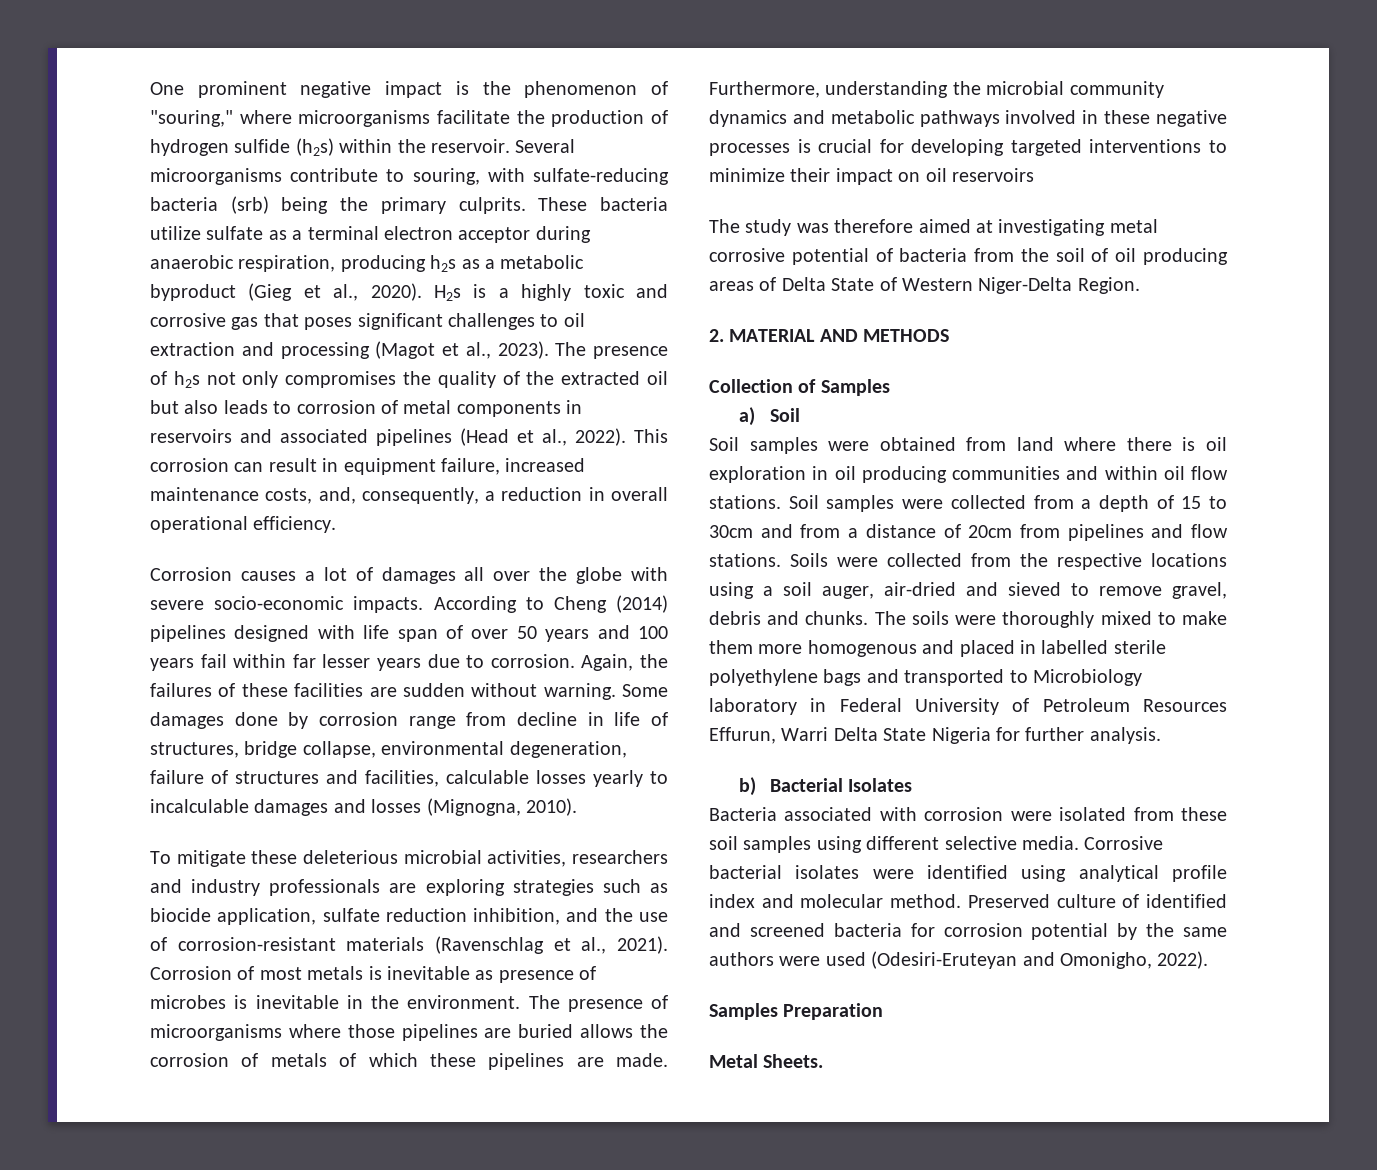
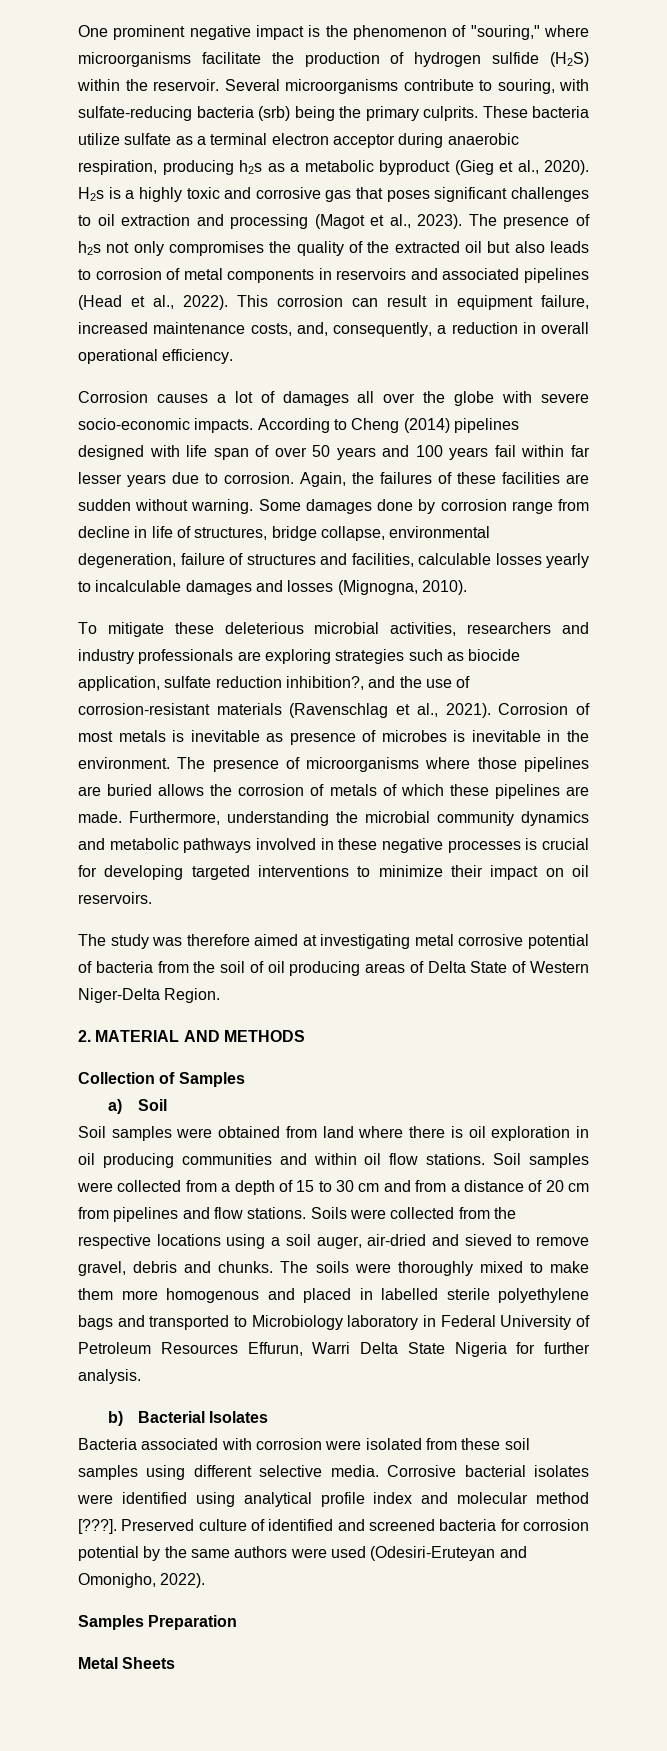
- One prominent negative impact is the phenomenon of "souring," where microorganisms facilitate the production of hydrogen sulfide (h2s) within the reservoir.
+ One prominent negative impact is the phenomenon of "souring," where microorganisms facilitate the production of hydrogen sulfide (H2S) within the reservoir.
- To mitigate these deleterious microbial activities, researchers and industry professionals are exploring strategies such as biocide application, sulfate reduction inhibition, and the use of corrosion-resistant materials (Ravenschlag et al., 2021).
+ To mitigate these deleterious microbial activities, researchers and industry professionals are exploring strategies such as biocide application, sulfate reduction inhibition?, and the use of corrosion-resistant materials (Ravenschlag et al., 2021).
- Furthermore, understanding the microbial community dynamics and metabolic pathways involved in these negative processes is crucial for developing targeted interventions to minimize their impact on oil reservoirs
+ Furthermore, understanding the microbial community dynamics and metabolic pathways involved in these negative processes is crucial for developing targeted interventions to minimize their impact on oil reservoirs.
- Soil samples were collected from a depth of 15 to 30cm and from a distance of 20cm from pipelines and flow stations.
+ Soil samples were collected from a depth of 15 to 30 cm and from a distance of 20 cm from pipelines and flow stations.
- Corrosive bacterial isolates were identified using analytical profile index and molecular method.
+ Corrosive bacterial isolates were identified using analytical profile index and molecular method [???].
- Metal Sheets.
+ Metal Sheets

